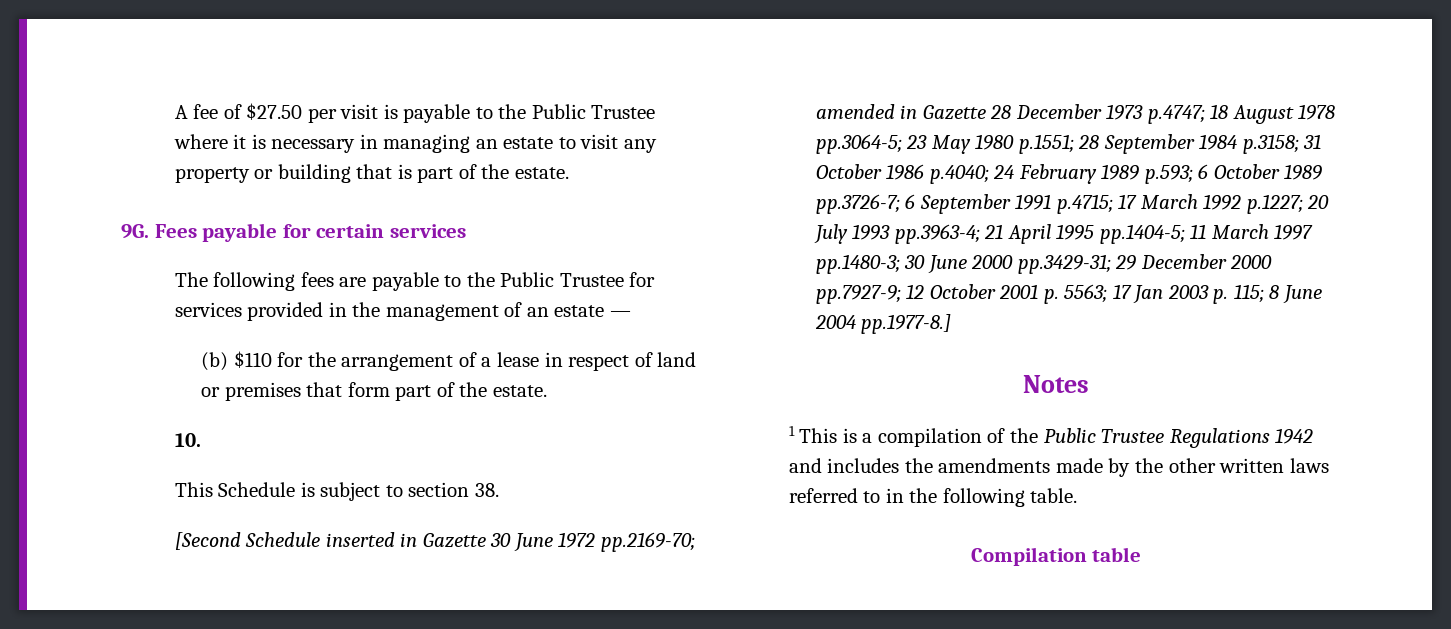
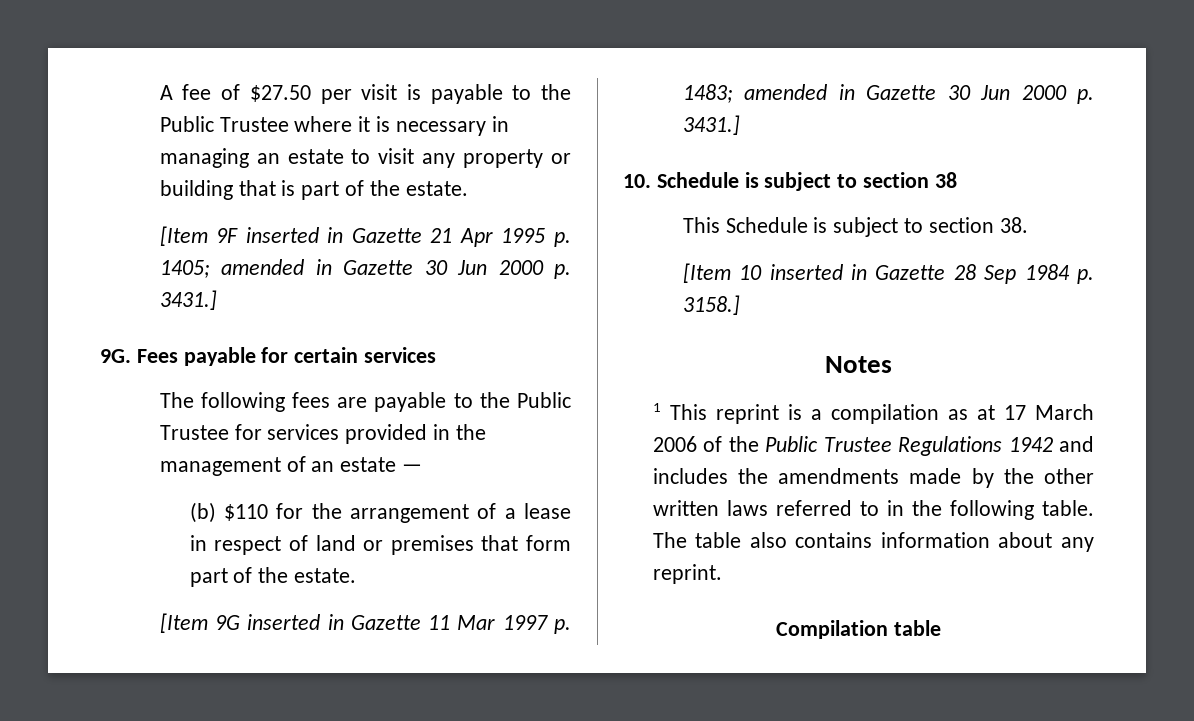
+ [Item 9F inserted in Gazette 21 Apr 1995 p. 1405; amended in Gazette 30 Jun 2000 p. 3431.]
- 10.
+ [Item 9G inserted in Gazette 11 Mar 1997 p. 1483; amended in Gazette 30 Jun 2000 p. 3431.]
+ 10. Schedule is subject to section 38
- [Second Schedule inserted in Gazette 30 June 1972 pp.2169-70; amended in Gazette 28 December 1973 p.4747; 18 August 1978 pp.3064-5; 23 May 1980 p.1551; 28 September 1984 p.3158; 31 October 1986 p.4040; 24 February 1989 p.593; 6 October 1989 pp.3726-7; 6 September 1991 p.4715; 17 March 1992 p.1227; 20 July 1993 pp.3963-4; 21 April 1995 pp.1404-5; 11 March 1997 pp.1480-3; 30 June 2000 pp.3429-31; 29 December 2000 pp.7927-9; 12 October 2001 p. 5563; 17 Jan 2003 p. 115; 8 June 2004 pp.1977-8.]
+ [Item 10 inserted in Gazette 28 Sep 1984 p. 3158.]
- 1 This is a compilation of the Public Trustee Regulations 1942 and includes the amendments made by the other written laws referred to in the following table.
+ 1 This reprint is a compilation as at 17 March 2006 of the Public Trustee Regulations 1942 and includes the amendments made by the other written laws referred to in the following table. The table also contains information about any reprint.

